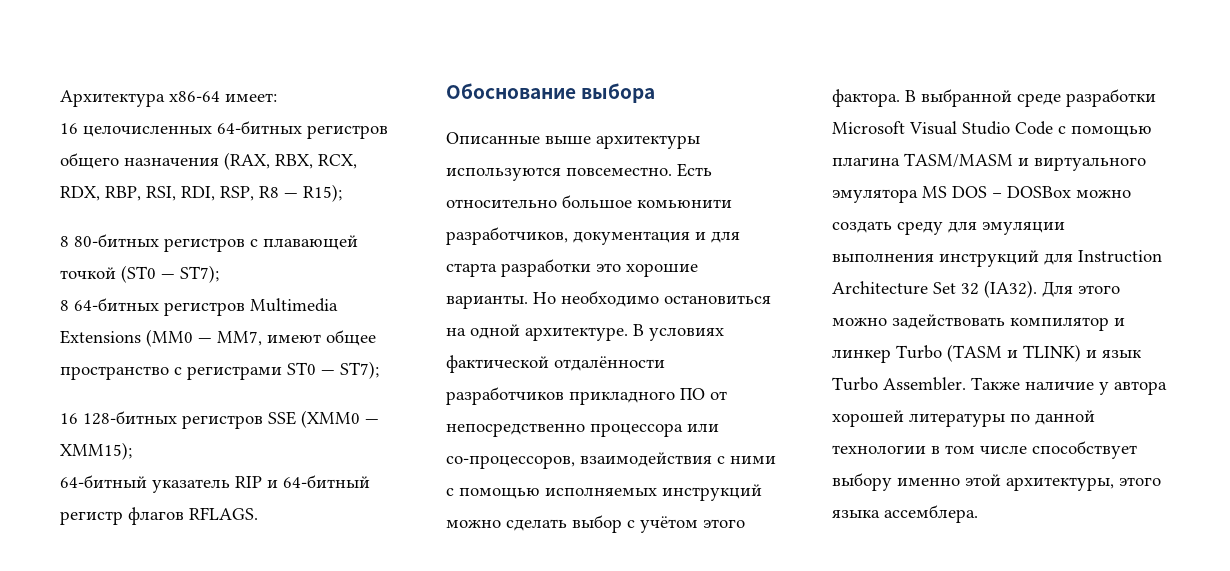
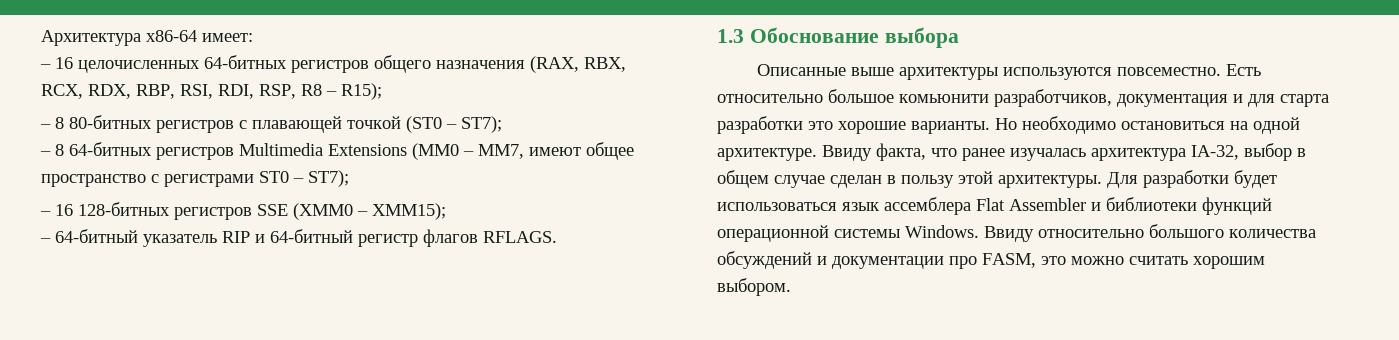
- 16 целочисленных 64-битных регистров общего назначения (RAX, RBX, RCX, RDX, RBP, RSI, RDI, RSP, R8 — R15);
+ – 16 целочисленных 64-битных регистров общего назначения (RAX, RBX, RCX, RDX, RBP, RSI, RDI, RSP, R8 – R15);
- 8 80-битных регистров с плавающей точкой (ST0 — ST7);
- 8 64-битных регистров Multimedia Extensions (MM0 — MM7, имеют общее пространство с регистрами ST0 — ST7);
- 16 128-битных регистров SSE (XMM0 — XMM15);
+ – 8 80-битных регистров с плавающей точкой (ST0 – ST7);
+ – 8 64-битных регистров Multimedia Extensions (MM0 – MM7, имеют общее пространство с регистрами ST0 – ST7);
+ – 16 128-битных регистров SSE (XMM0 – XMM15);
- 64-битный указатель RIP и 64-битный регистр флагов RFLAGS.
+ – 64-битный указатель RIP и 64-битный регистр флагов RFLAGS.
- Обоснование выбора
+ 1.3 Обоснование выбора
- В условиях фактической отдалённости разработчиков прикладного ПО от непосредственно процессора или со-процессоров, взаимодействия с ними с помощью исполняемых инструкций можно сделать выбор с учётом этого фактора. В выбранной среде разработки Microsoft Visual Studio Code с помощью плагина TASM/MASM и виртуального эмулятора MS DOS – DOSBox можно создать среду для эмуляции выполнения инструкций для Instruction Architecture Set 32 (IA32). Для этого можно задействовать компилятор и линкер Turbo (TASM и TLINK) и язык Turbo Assembler. Также наличие у автора хорошей литературы по данной технологии в том числе способствует выбору именно этой архитектуры, этого языка ассемблера.
+ Ввиду факта, что ранее изучалась архитектура IA-32, выбор в общем случае сделан в пользу этой архитектуры. Для разработки будет использоваться язык ассемблера Flat Assembler и библиотеки функций операционной системы Windows. Ввиду относительно большого количества обсуждений и документации про FASM, это можно считать хорошим выбором.

